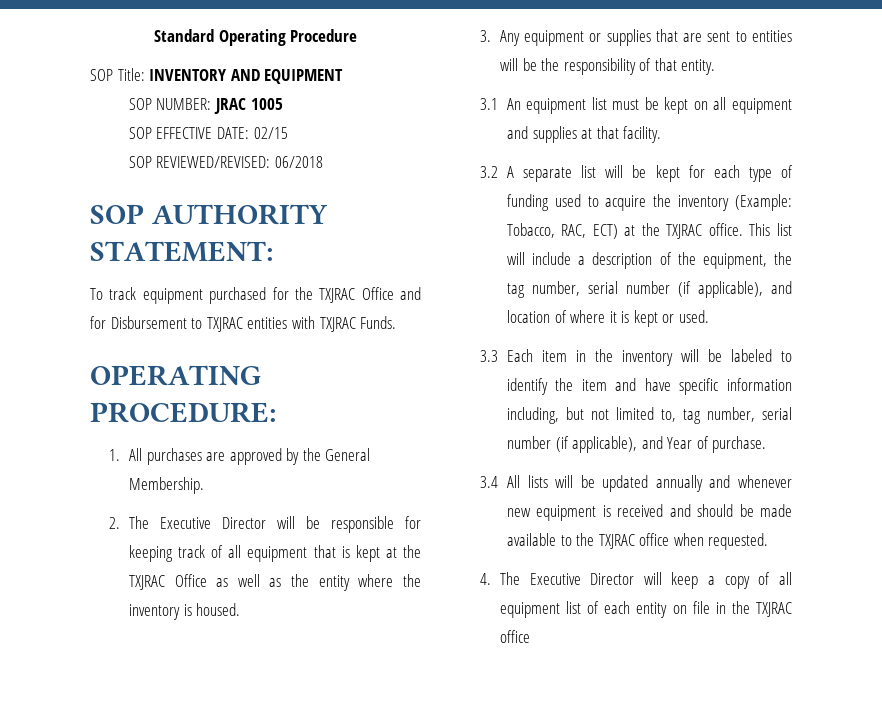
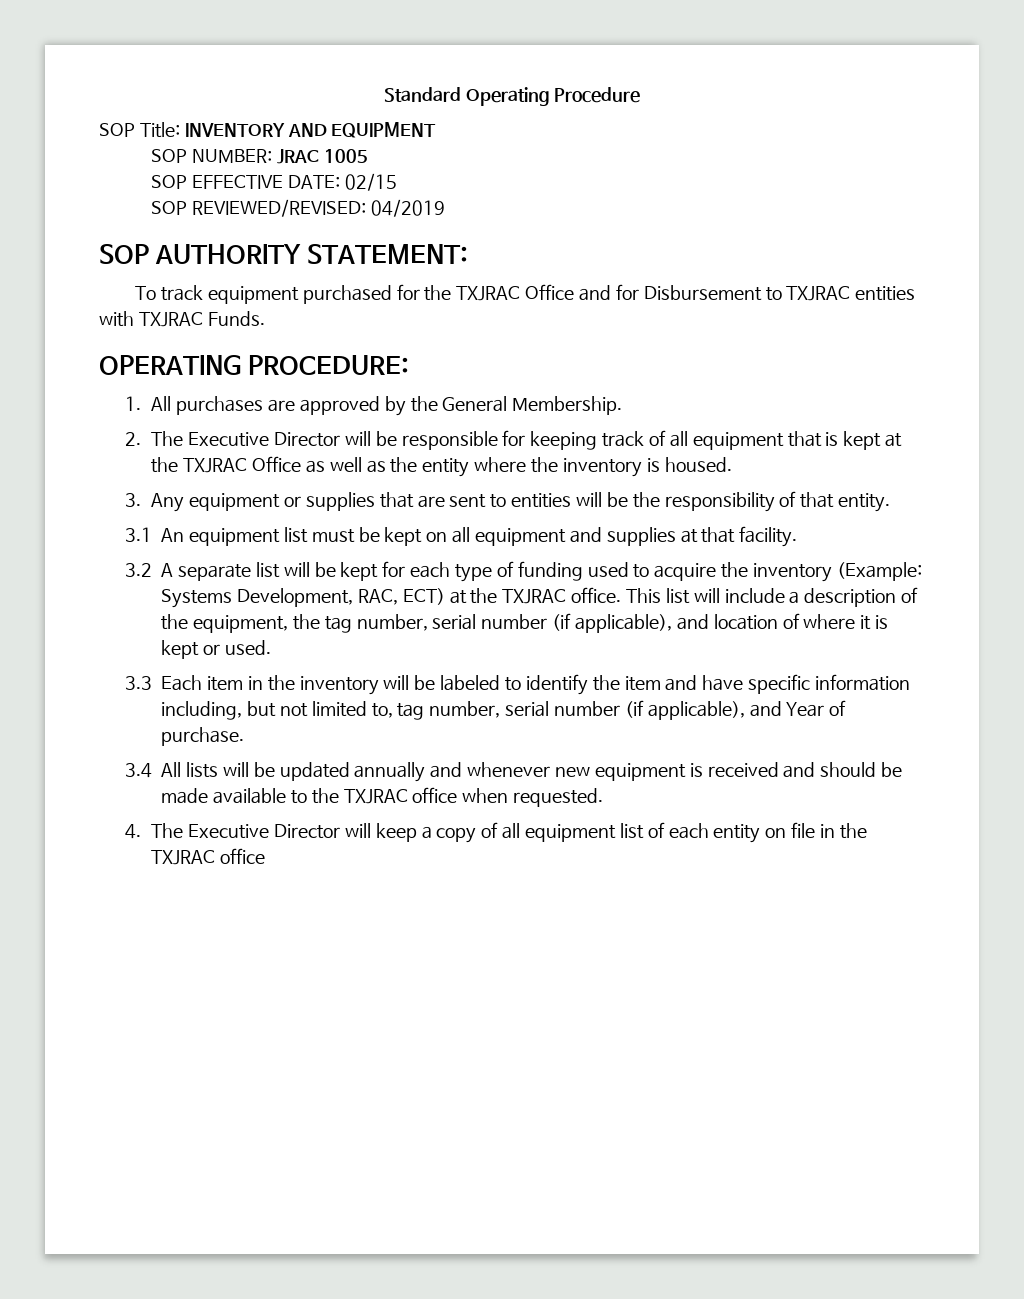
- SOP REVIEWED/REVISED: 06/2018
+ SOP REVIEWED/REVISED: 04/2019
- 3.2 A separate list will be kept for each type of funding used to acquire the inventory (Example: Tobacco, RAC, ECT) at the TXJRAC office.
+ 3.2 A separate list will be kept for each type of funding used to acquire the inventory (Example: Systems Development, RAC, ECT) at the TXJRAC office.

